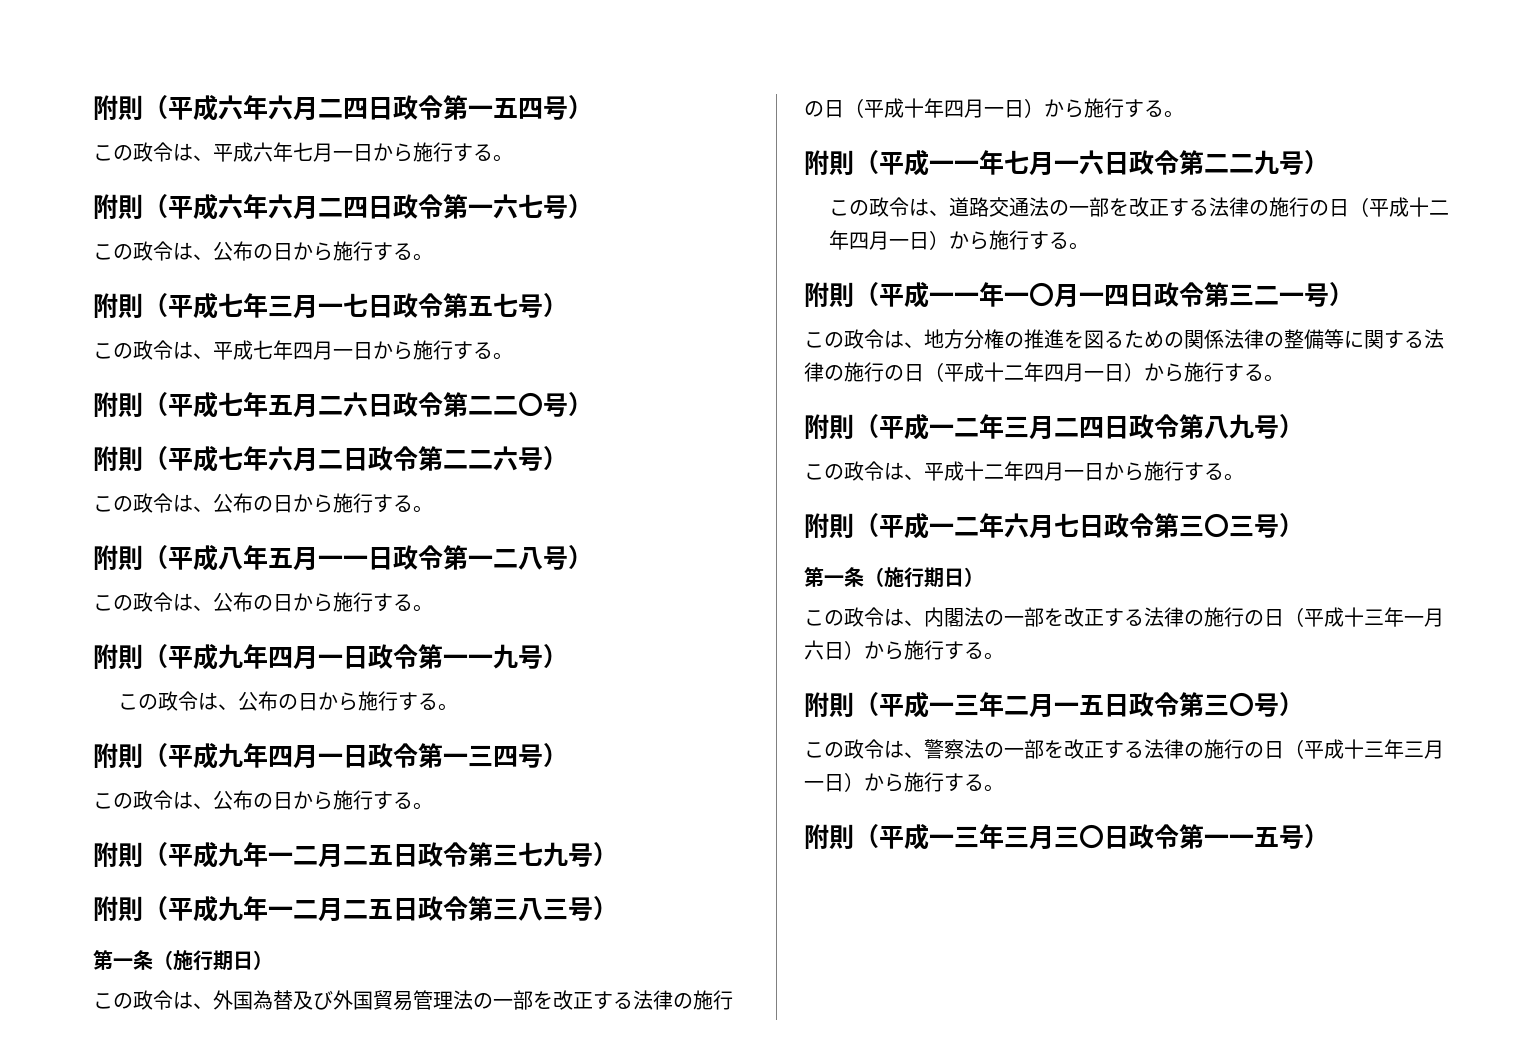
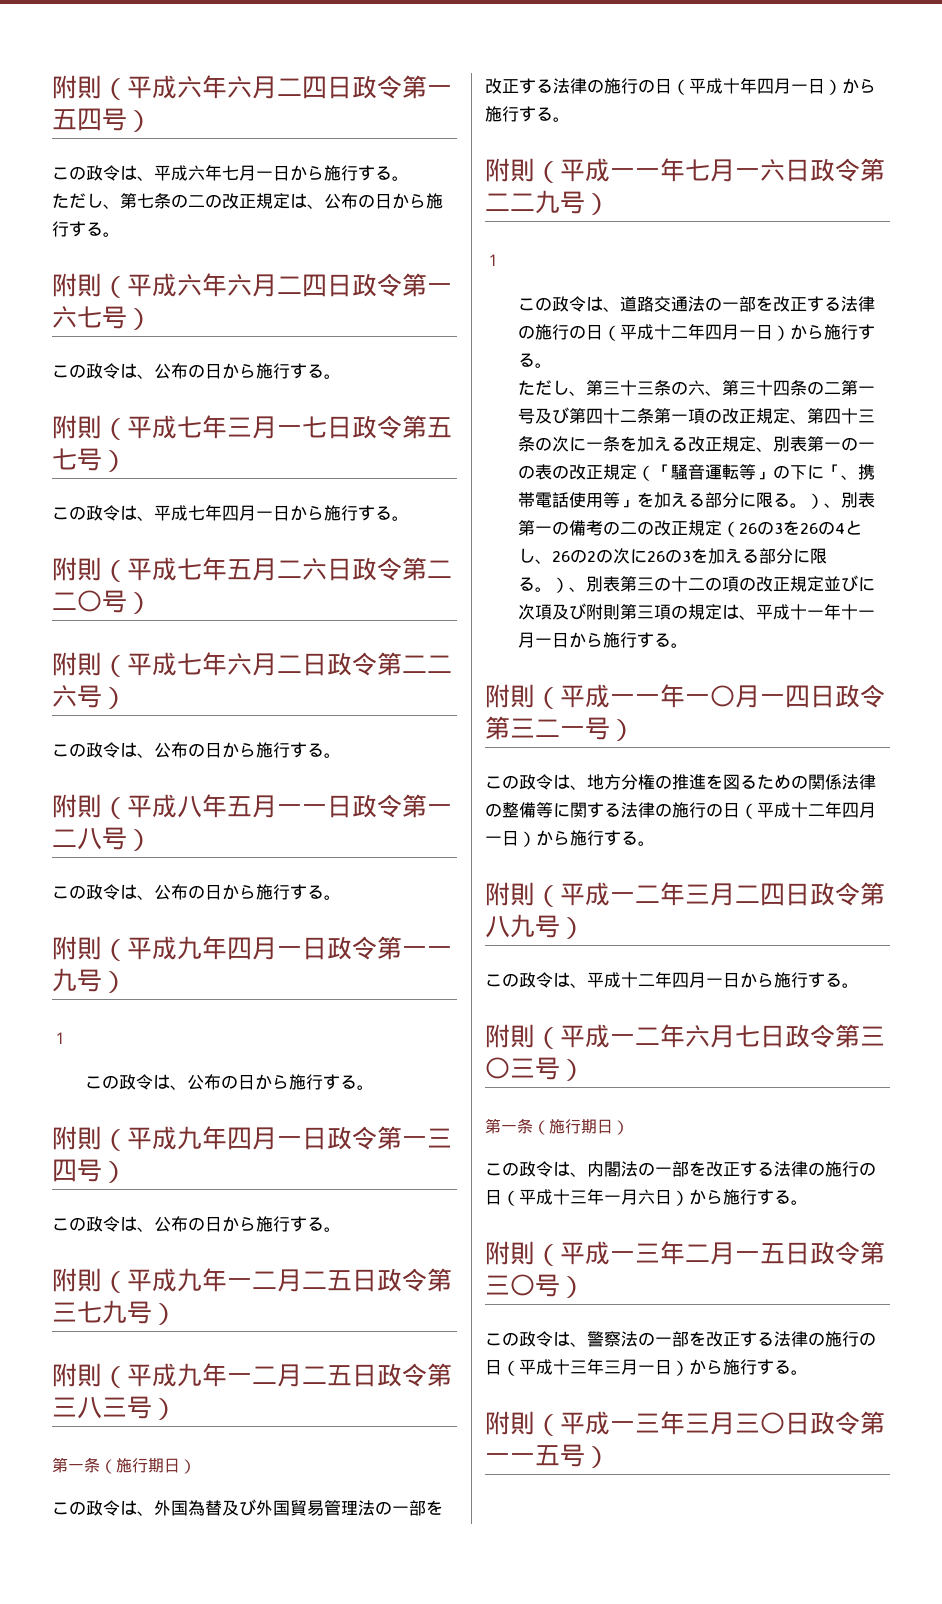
+ ただし、第七条の二の改正規定は、公布の日から施行する。
  附則（平成九年四月一日政令第一一九号）
+ １
  附則（平成一一年七月一六日政令第二二九号）
+ １
+ ただし、第三十三条の六、第三十四条の二第一号及び第四十二条第一項の改正規定、第四十三条の次に一条を加える改正規定、別表第一の一の表の改正規定（「騒音運転等」の下に「、携帯電話使用等」を加える部分に限る。）、別表第一の備考の二の改正規定（26の3を26の4とし、26の2の次に26の3を加える部分に限る。）、別表第三の十二の項の改正規定並びに次項及び附則第三項の規定は、平成十一年十一月一日から施行する。

